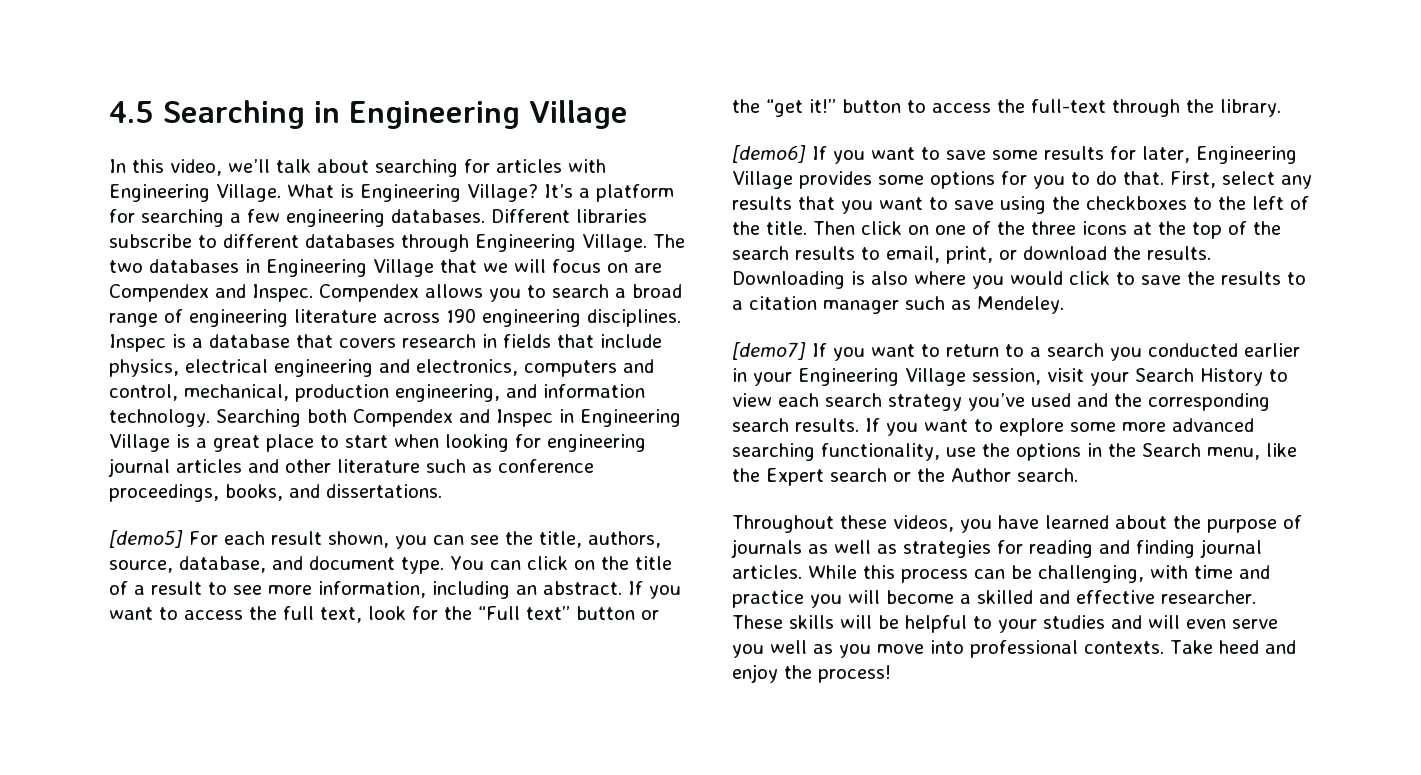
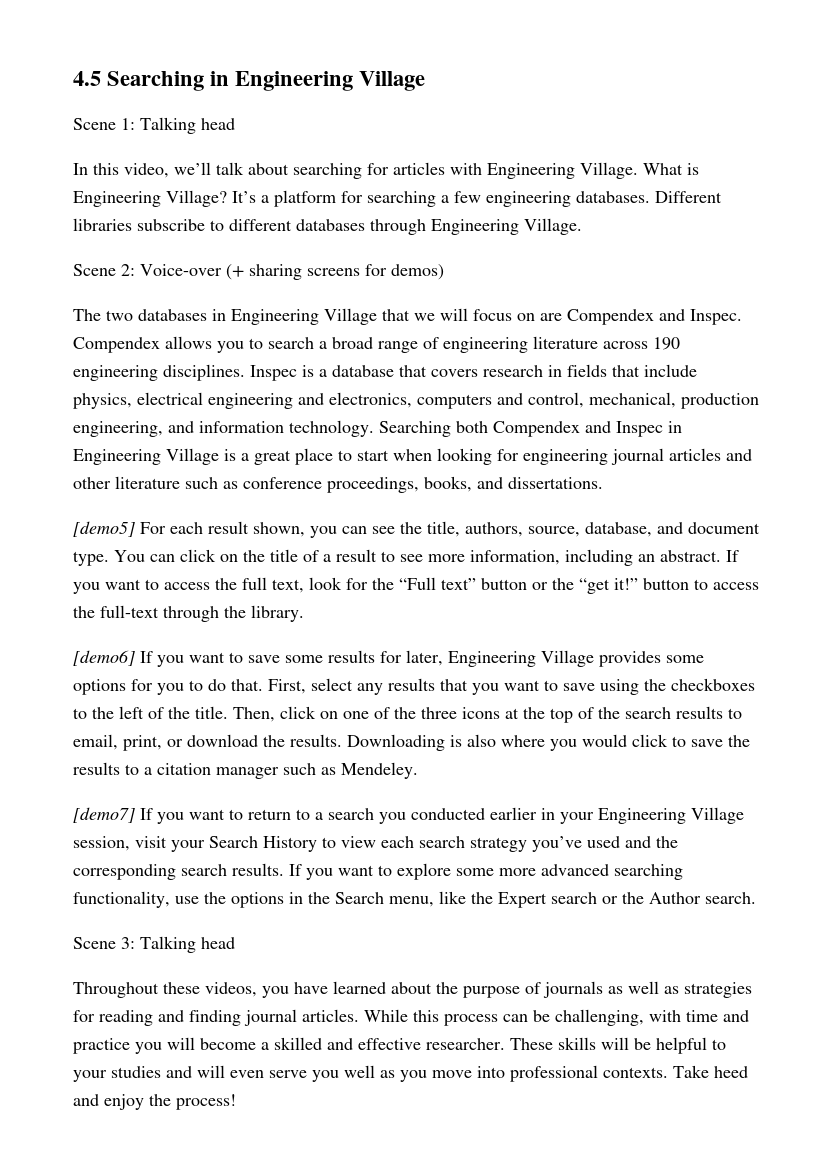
+ Scene 1: Talking head
- Different libraries subscribe to different databases through Engineering Village. The two databases in Engineering Village that we will focus on are Compendex and Inspec.
+ Different libraries subscribe to different databases through Engineering Village.
+ Scene 2: Voice-over (+ sharing screens for demos)
+ The two databases in Engineering Village that we will focus on are Compendex and Inspec.
- Then click on one of the three icons at the top of the search results to email, print, or download the results.
+ Then, click on one of the three icons at the top of the search results to email, print, or download the results.
+ Scene 3: Talking head

